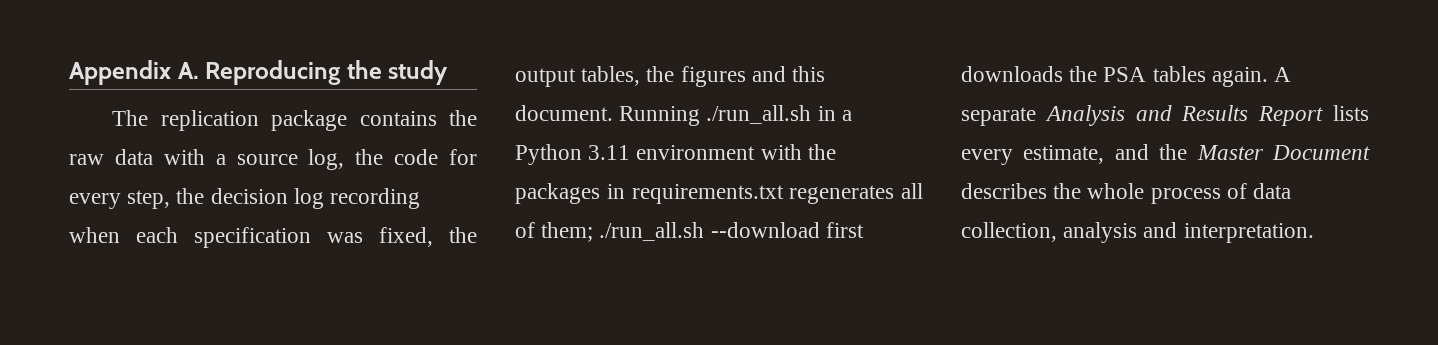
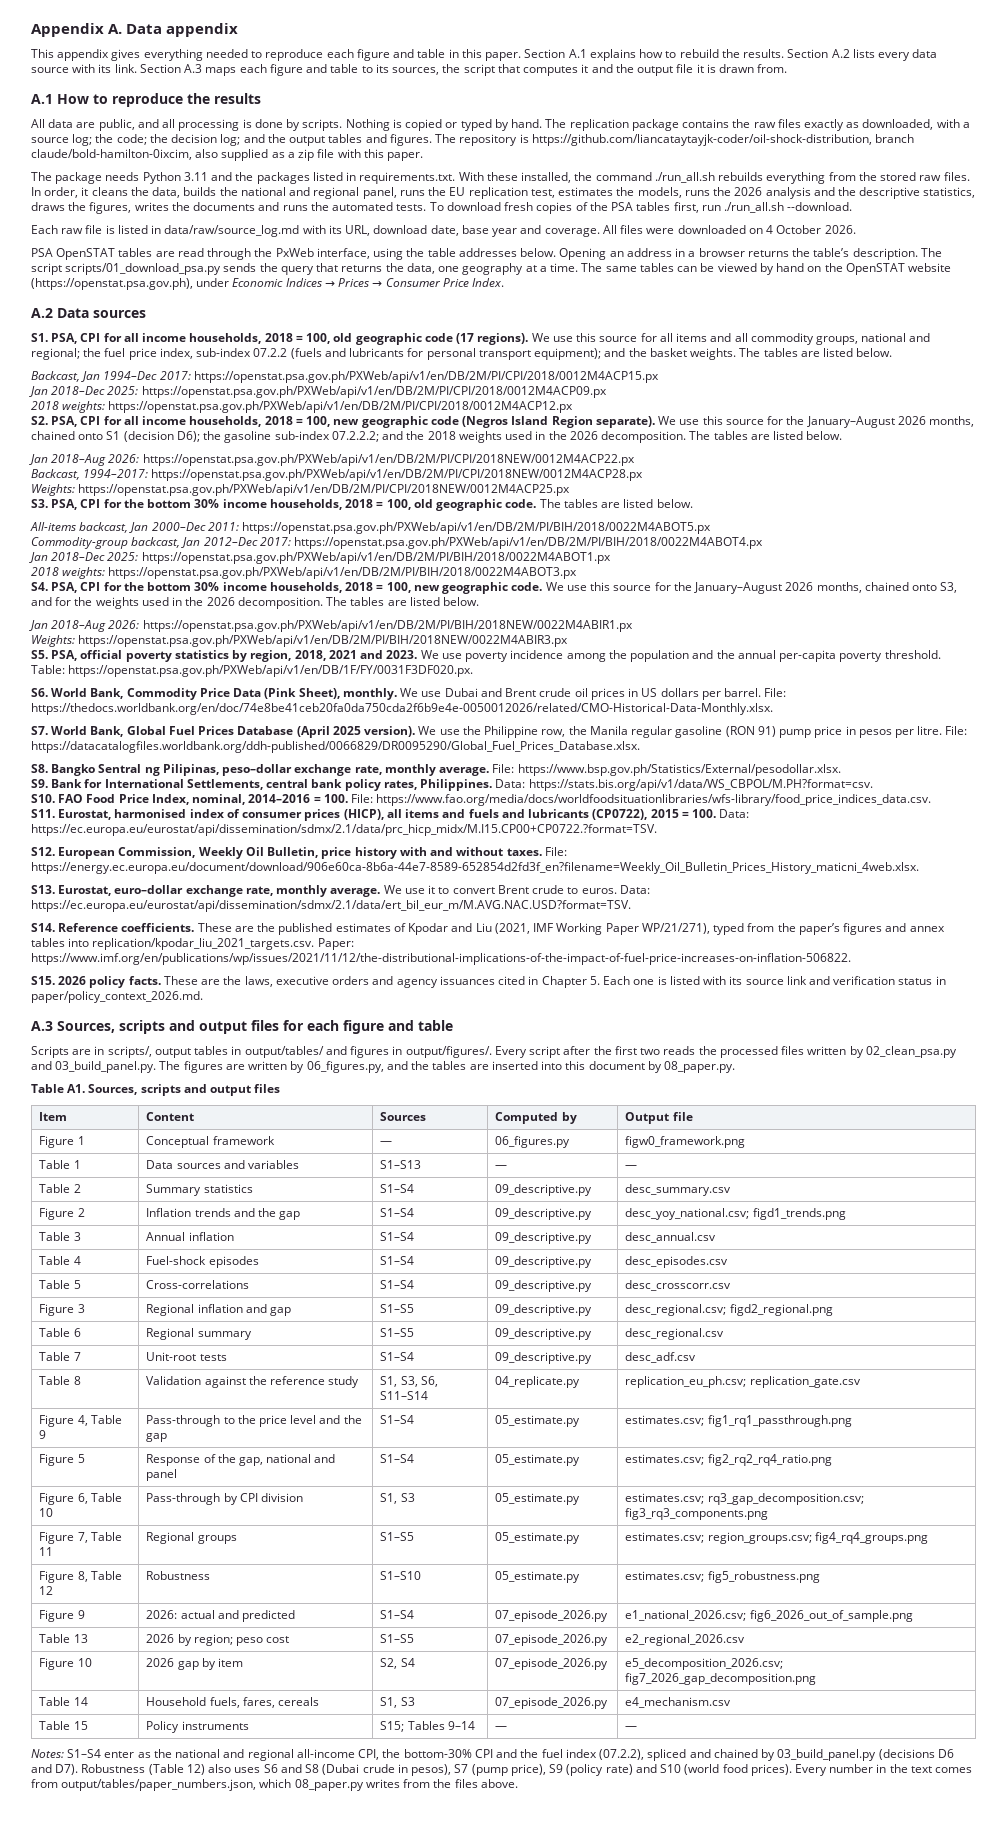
- Appendix A. Reproducing the study
- The replication package contains the raw data with a source log, the code for every step, the decision log recording when each specification was fixed, the output tables, the figures and this document. Running ./run_all.sh in a Python 3.11 environment with the packages in requirements.txt regenerates all of them; ./run_all.sh --download first downloads the PSA tables again. A separate Analysis and Results Report lists every estimate, and the Master Document describes the whole process of data collection, analysis and interpretation.
+ Appendix A. Data appendix
+ This appendix gives everything needed to reproduce each figure and table in this paper. Section A.1 explains how to rebuild the results. Section A.2 lists every data source with its link. Section A.3 maps each figure and table to its sources, the script that computes it and the output file it is drawn from.
+ A.1 How to reproduce the results
+ All data are public, and all processing is done by scripts. Nothing is copied or typed by hand. The replication package contains the raw files exactly as downloaded, with a source log; the code; the decision log; and the output tables and figures. The repository is https://github.com/liancataytayjk-coder/oil-shock-distribution, branch claude/bold-hamilton-0ixcim, also supplied as a zip file with this paper.
+ The package needs Python 3.11 and the packages listed in requirements.txt. With these installed, the command ./run_all.sh rebuilds everything from the stored raw files. In order, it cleans the data, builds the national and regional panel, runs the EU replication test, estimates the models, runs the 2026 analysis and the descriptive statistics, draws the figures, writes the documents and runs the automated tests. To download fresh copies of the PSA tables first, run ./run_all.sh --download.
+ Each raw file is listed in data/raw/source_log.md with its URL, download date, base year and coverage. All files were downloaded on 4 October 2026.
+ PSA OpenSTAT tables are read through the PxWeb interface, using the table addresses below. Opening an address in a browser returns the table’s description. The script scripts/01_download_psa.py sends the query that returns the data, one geography at a time. The same tables can be viewed by hand on the OpenSTAT website (https://openstat.psa.gov.ph), under Economic Indices → Prices → Consumer Price Index.
+ A.2 Data sources
+ S1. PSA, CPI for all income households, 2018 = 100, old geographic code (17 regions). We use this source for all items and all commodity groups, national and regional; the fuel price index, sub-index 07.2.2 (fuels and lubricants for personal transport equipment); and the basket weights. The tables are listed below.
+ Backcast, Jan 1994–Dec 2017: https://openstat.psa.gov.ph/PXWeb/api/v1/en/DB/2M/PI/CPI/2018/0012M4ACP15.px
+ Jan 2018–Dec 2025: https://openstat.psa.gov.ph/PXWeb/api/v1/en/DB/2M/PI/CPI/2018/0012M4ACP09.px
+ 2018 weights: https://openstat.psa.gov.ph/PXWeb/api/v1/en/DB/2M/PI/CPI/2018/0012M4ACP12.px
+ S2. PSA, CPI for all income households, 2018 = 100, new geographic code (Negros Island Region separate). We use this source for the January–August 2026 months, chained onto S1 (decision D6); the gasoline sub-index 07.2.2.2; and the 2018 weights used in the 2026 decomposition. The tables are listed below.
+ Jan 2018–Aug 2026: https://openstat.psa.gov.ph/PXWeb/api/v1/en/DB/2M/PI/CPI/2018NEW/0012M4ACP22.px
+ Backcast, 1994–2017: https://openstat.psa.gov.ph/PXWeb/api/v1/en/DB/2M/PI/CPI/2018NEW/0012M4ACP28.px
+ Weights: https://openstat.psa.gov.ph/PXWeb/api/v1/en/DB/2M/PI/CPI/2018NEW/0012M4ACP25.px
+ S3. PSA, CPI for the bottom 30% income households, 2018 = 100, old geographic code. The tables are listed below.
+ All-items backcast, Jan 2000–Dec 2011: https://openstat.psa.gov.ph/PXWeb/api/v1/en/DB/2M/PI/BIH/2018/0022M4ABOT5.px
+ Commodity-group backcast, Jan 2012–Dec 2017: https://openstat.psa.gov.ph/PXWeb/api/v1/en/DB/2M/PI/BIH/2018/0022M4ABOT4.px
+ Jan 2018–Dec 2025: https://openstat.psa.gov.ph/PXWeb/api/v1/en/DB/2M/PI/BIH/2018/0022M4ABOT1.px
+ 2018 weights: https://openstat.psa.gov.ph/PXWeb/api/v1/en/DB/2M/PI/BIH/2018/0022M4ABOT3.px
+ S4. PSA, CPI for the bottom 30% income households, 2018 = 100, new geographic code. We use this source for the January–August 2026 months, chained onto S3, and for the weights used in the 2026 decomposition. The tables are listed below.
+ Jan 2018–Aug 2026: https://openstat.psa.gov.ph/PXWeb/api/v1/en/DB/2M/PI/BIH/2018NEW/0022M4ABIR1.px
+ Weights: https://openstat.psa.gov.ph/PXWeb/api/v1/en/DB/2M/PI/BIH/2018NEW/0022M4ABIR3.px
+ S5. PSA, official poverty statistics by region, 2018, 2021 and 2023. We use poverty incidence among the population and the annual per-capita poverty threshold. Table: https://openstat.psa.gov.ph/PXWeb/api/v1/en/DB/1F/FY/0031F3DF020.px.
+ S6. World Bank, Commodity Price Data (Pink Sheet), monthly. We use Dubai and Brent crude oil prices in US dollars per barrel. File: https://thedocs.worldbank.org/en/doc/74e8be41ceb20fa0da750cda2f6b9e4e-0050012026/related/CMO-Historical-Data-Monthly.xlsx.
+ S7. World Bank, Global Fuel Prices Database (April 2025 version). We use the Philippine row, the Manila regular gasoline (RON 91) pump price in pesos per litre. File: https://datacatalogfiles.worldbank.org/ddh-published/0066829/DR0095290/Global_Fuel_Prices_Database.xlsx.
+ S8. Bangko Sentral ng Pilipinas, peso–dollar exchange rate, monthly average. File: https://www.bsp.gov.ph/Statistics/External/pesodollar.xlsx.
+ S9. Bank for International Settlements, central bank policy rates, Philippines. Data: https://stats.bis.org/api/v1/data/WS_CBPOL/M.PH?format=csv.
+ S10. FAO Food Price Index, nominal, 2014–2016 = 100. File: https://www.fao.org/media/docs/worldfoodsituationlibraries/wfs-library/food_price_indices_data.csv.
+ S11. Eurostat, harmonised index of consumer prices (HICP), all items and fuels and lubricants (CP0722), 2015 = 100. Data: https://ec.europa.eu/eurostat/api/dissemination/sdmx/2.1/data/prc_hicp_midx/M.I15.CP00+CP0722.?format=TSV.
+ S12. European Commission, Weekly Oil Bulletin, price history with and without taxes. File: https://energy.ec.europa.eu/document/download/906e60ca-8b6a-44e7-8589-652854d2fd3f_en?filename=Weekly_Oil_Bulletin_Prices_History_maticni_4web.xlsx.
+ S13. Eurostat, euro–dollar exchange rate, monthly average. We use it to convert Brent crude to euros. Data: https://ec.europa.eu/eurostat/api/dissemination/sdmx/2.1/data/ert_bil_eur_m/M.AVG.NAC.USD?format=TSV.
+ S14. Reference coefficients. These are the published estimates of Kpodar and Liu (2021, IMF Working Paper WP/21/271), typed from the paper’s figures and annex tables into replication/kpodar_liu_2021_targets.csv. Paper: https://www.imf.org/en/publications/wp/issues/2021/11/12/the-distributional-implications-of-the-impact-of-fuel-price-increases-on-inflation-506822.
+ S15. 2026 policy facts. These are the laws, executive orders and agency issuances cited in Chapter 5. Each one is listed with its source link and verification status in paper/policy_context_2026.md.
+ A.3 Sources, scripts and output files for each figure and table
+ Scripts are in scripts/, output tables in output/tables/ and figures in output/figures/. Every script after the first two reads the processed files written by 02_clean_psa.py and 03_build_panel.py. The figures are written by 06_figures.py, and the tables are inserted into this document by 08_paper.py.
+ Table A1. Sources, scripts and output files
+ Item | Content | Sources | Computed by | Output file
+ Figure 1 | Conceptual framework | — | 06_figures.py | figw0_framework.png
+ Table 1 | Data sources and variables | S1–S13 | — | —
+ Table 2 | Summary statistics | S1–S4 | 09_descriptive.py | desc_summary.csv
+ Figure 2 | Inflation trends and the gap | S1–S4 | 09_descriptive.py | desc_yoy_national.csv; figd1_trends.png
+ Table 3 | Annual inflation | S1–S4 | 09_descriptive.py | desc_annual.csv
+ Table 4 | Fuel-shock episodes | S1–S4 | 09_descriptive.py | desc_episodes.csv
+ Table 5 | Cross-correlations | S1–S4 | 09_descriptive.py | desc_crosscorr.csv
+ Figure 3 | Regional inflation and gap | S1–S5 | 09_descriptive.py | desc_regional.csv; figd2_regional.png
+ Table 6 | Regional summary | S1–S5 | 09_descriptive.py | desc_regional.csv
+ Table 7 | Unit-root tests | S1–S4 | 09_descriptive.py | desc_adf.csv
+ Table 8 | Validation against the reference study | S1, S3, S6, S11–S14 | 04_replicate.py | replication_eu_ph.csv; replication_gate.csv
+ Figure 4, Table 9 | Pass-through to the price level and the gap | S1–S4 | 05_estimate.py | estimates.csv; fig1_rq1_passthrough.png
+ Figure 5 | Response of the gap, national and panel | S1–S4 | 05_estimate.py | estimates.csv; fig2_rq2_rq4_ratio.png
+ Figure 6, Table 10 | Pass-through by CPI division | S1, S3 | 05_estimate.py | estimates.csv; rq3_gap_decomposition.csv; fig3_rq3_components.png
+ Figure 7, Table 11 | Regional groups | S1–S5 | 05_estimate.py | estimates.csv; region_groups.csv; fig4_rq4_groups.png
+ Figure 8, Table 12 | Robustness | S1–S10 | 05_estimate.py | estimates.csv; fig5_robustness.png
+ Figure 9 | 2026: actual and predicted | S1–S4 | 07_episode_2026.py | e1_national_2026.csv; fig6_2026_out_of_sample.png
+ Table 13 | 2026 by region; peso cost | S1–S5 | 07_episode_2026.py | e2_regional_2026.csv
+ Figure 10 | 2026 gap by item | S2, S4 | 07_episode_2026.py | e5_decomposition_2026.csv; fig7_2026_gap_decomposition.png
+ Table 14 | Household fuels, fares, cereals | S1, S3 | 07_episode_2026.py | e4_mechanism.csv
+ Table 15 | Policy instruments | S15; Tables 9–14 | — | —
+ Notes: S1–S4 enter as the national and regional all-income CPI, the bottom-30% CPI and the fuel index (07.2.2), spliced and chained by 03_build_panel.py (decisions D6 and D7). Robustness (Table 12) also uses S6 and S8 (Dubai crude in pesos), S7 (pump price), S9 (policy rate) and S10 (world food prices). Every number in the text comes from output/tables/paper_numbers.json, which 08_paper.py writes from the files above.

